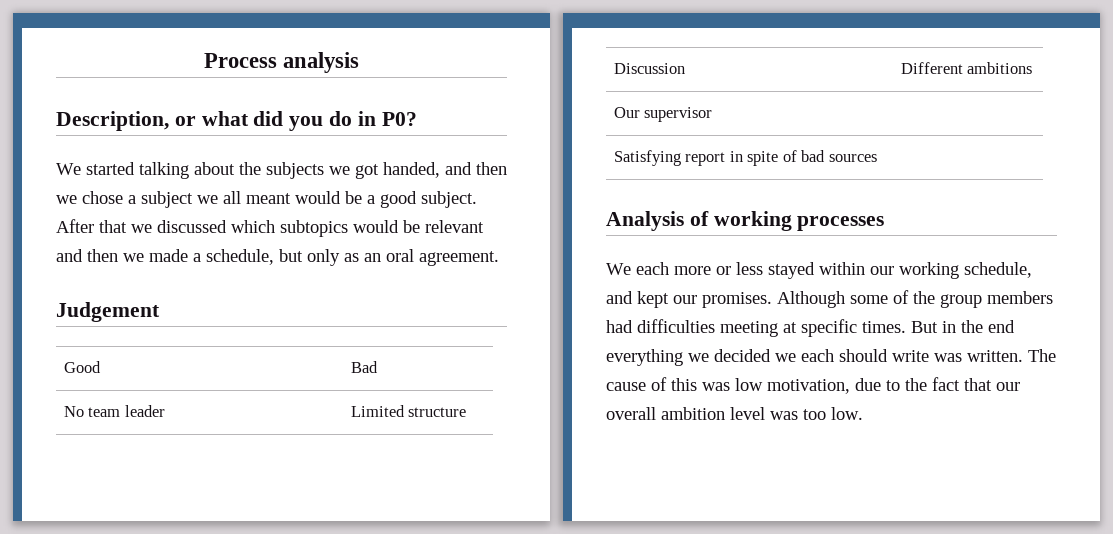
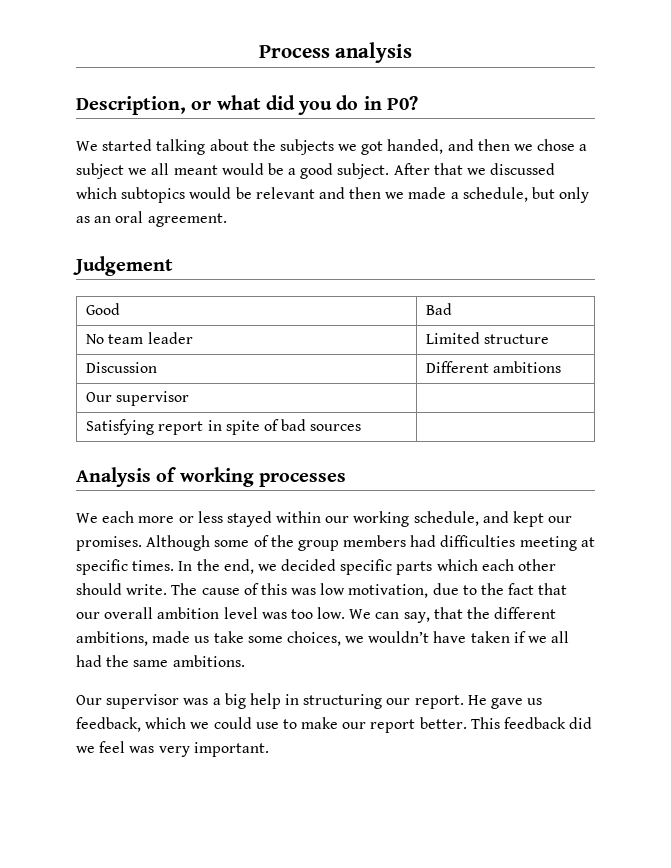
- But in the end everything we decided we each should write was written.
+ In the end, we decided specific parts which each other should write.
+ We can say, that the different ambitions, made us take some choices, we wouldn’t have taken if we all had the same ambitions.
+ Our supervisor was a big help in structuring our report. He gave us feedback, which we could use to make our report better. This feedback did we feel was very important.

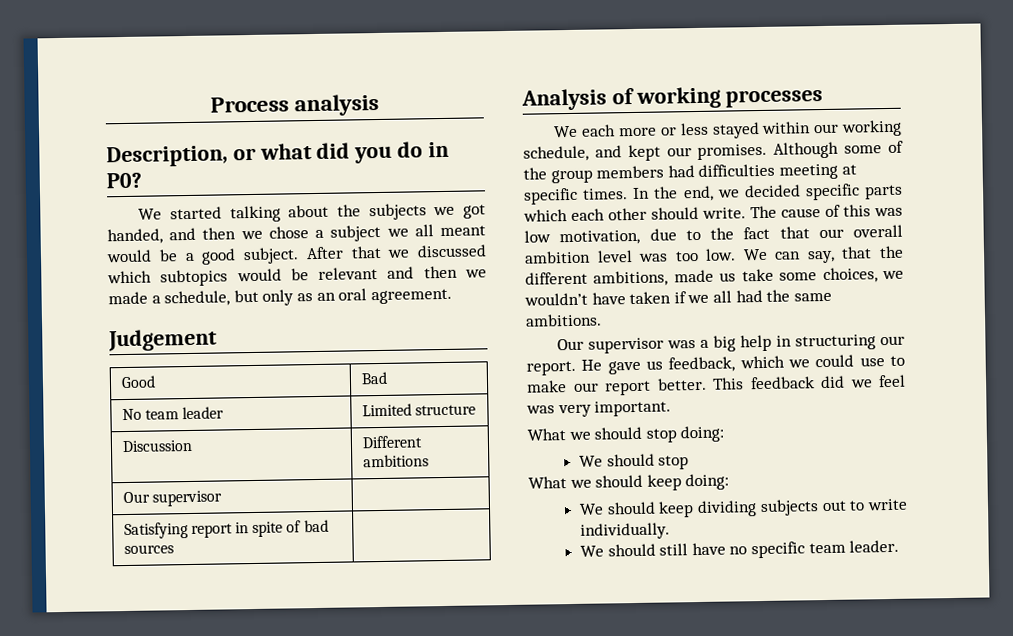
+ What we should stop doing:
+ We should stop
+ What we should keep doing:
+ We should keep dividing subjects out to write individually.
+ We should still have no specific team leader.

